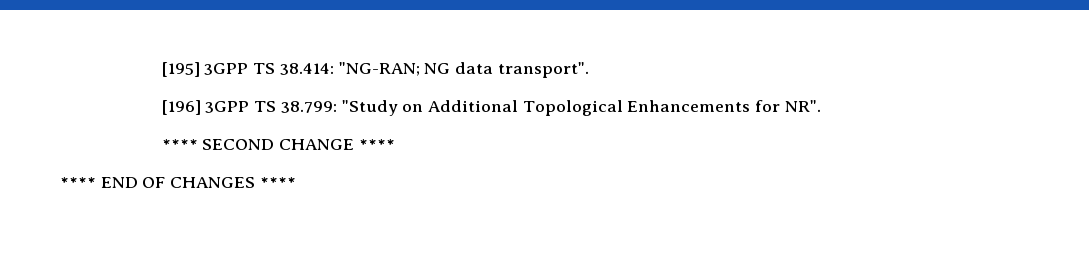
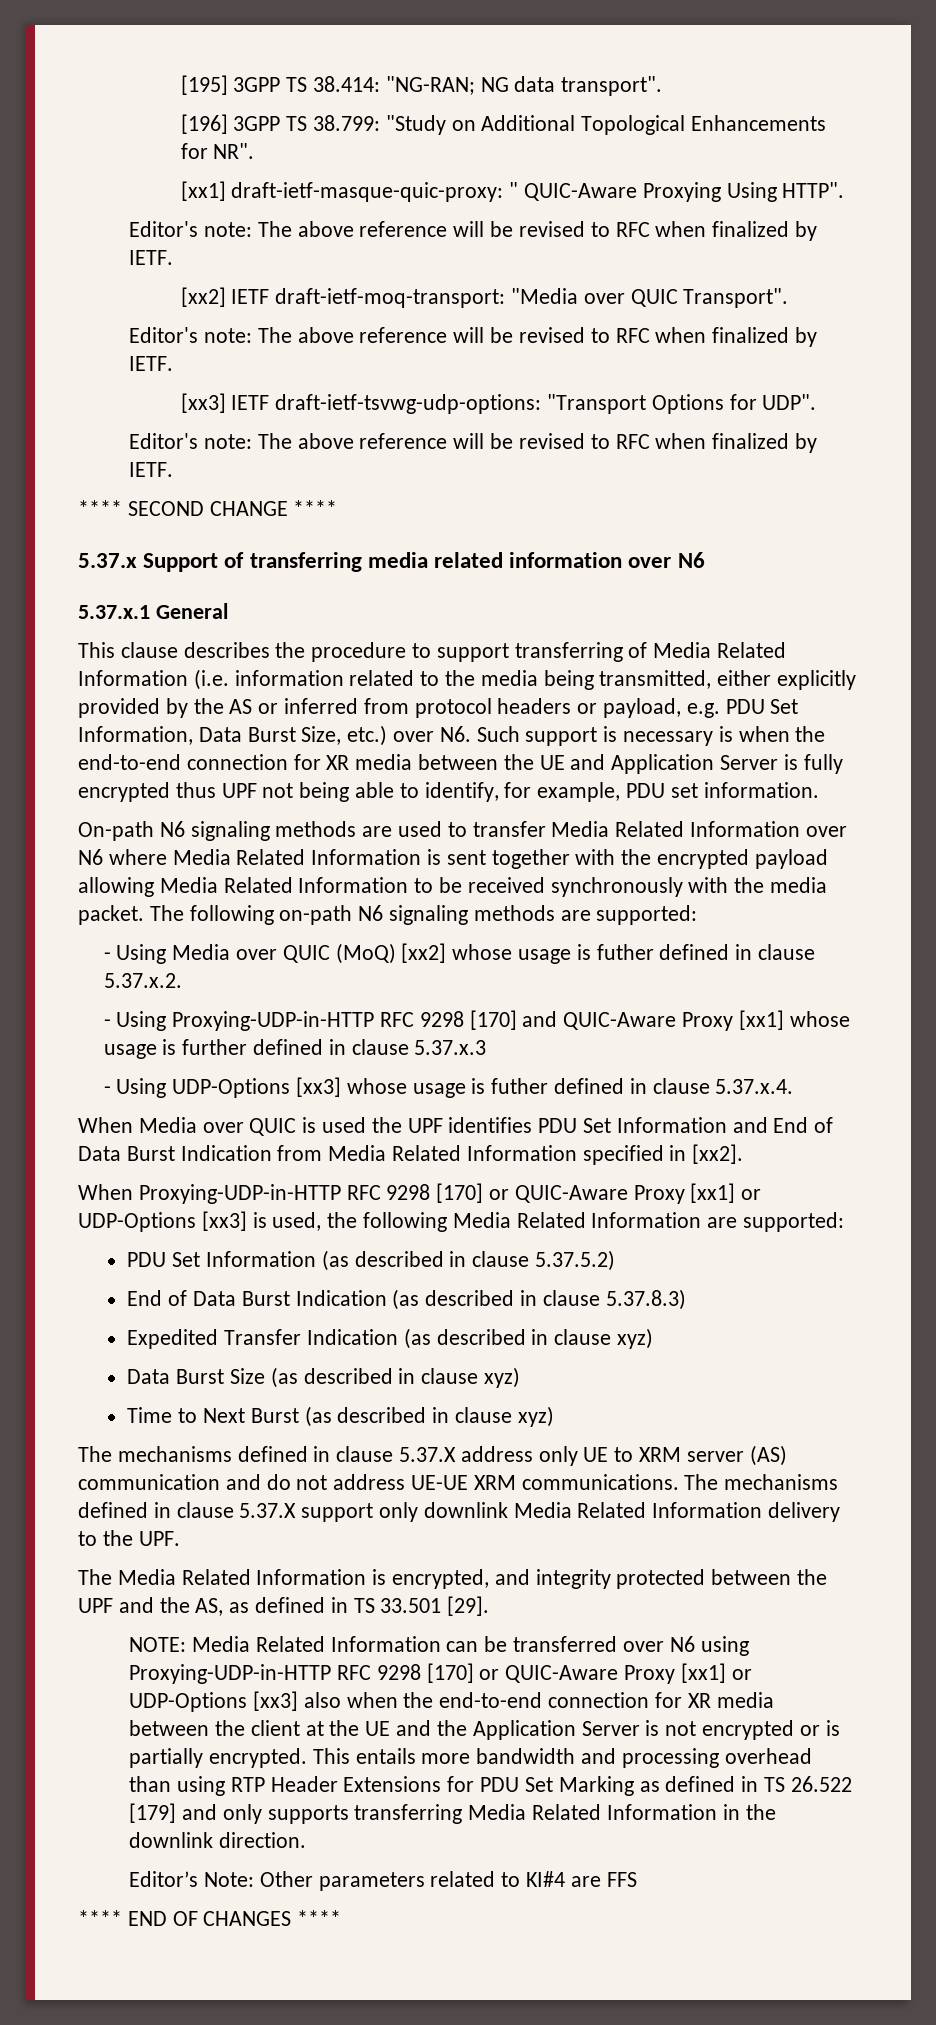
+ [xx1] draft-ietf-masque-quic-proxy: " QUIC-Aware Proxying Using HTTP".
+ Editor's note: The above reference will be revised to RFC when finalized by IETF.
+ [xx2] IETF draft-ietf-moq-transport: "Media over QUIC Transport".
+ Editor's note: The above reference will be revised to RFC when finalized by IETF.
+ [xx3] IETF draft-ietf-tsvwg-udp-options: "Transport Options for UDP".
+ Editor's note: The above reference will be revised to RFC when finalized by IETF.
  **** SECOND CHANGE ****
+ 5.37.x Support of transferring media related information over N6
+ 5.37.x.1 General
+ This clause describes the procedure to support transferring of Media Related Information (i.e. information related to the media being transmitted, either explicitly provided by the AS or inferred from protocol headers or payload, e.g. PDU Set Information, Data Burst Size, etc.) over N6. Such support is necessary is when the end-to-end connection for XR media between the UE and Application Server is fully encrypted thus UPF not being able to identify, for example, PDU set information.
+ On-path N6 signaling methods are used to transfer Media Related Information over N6 where Media Related Information is sent together with the encrypted payload allowing Media Related Information to be received synchronously with the media packet. The following on-path N6 signaling methods are supported:
+ - Using Media over QUIC (MoQ) [xx2] whose usage is futher defined in clause 5.37.x.2.
+ - Using Proxying-UDP-in-HTTP RFC 9298 [170] and QUIC-Aware Proxy [xx1] whose usage is further defined in clause 5.37.x.3
+ - Using UDP-Options [xx3] whose usage is futher defined in clause 5.37.x.4.
+ When Media over QUIC is used the UPF identifies PDU Set Information and End of Data Burst Indication from Media Related Information specified in [xx2].
+ When Proxying-UDP-in-HTTP RFC 9298 [170] or QUIC-Aware Proxy [xx1] or UDP-Options [xx3] is used, the following Media Related Information are supported:
+ PDU Set Information (as described in clause 5.37.5.2)
+ End of Data Burst Indication (as described in clause 5.37.8.3)
+ Expedited Transfer Indication (as described in clause xyz)
+ Data Burst Size (as described in clause xyz)
+ Time to Next Burst (as described in clause xyz)
+ The mechanisms defined in clause 5.37.X address only UE to XRM server (AS) communication and do not address UE-UE XRM communications. The mechanisms defined in clause 5.37.X support only downlink Media Related Information delivery to the UPF.
+ The Media Related Information is encrypted, and integrity protected between the UPF and the AS, as defined in TS 33.501 [29].
+ NOTE: Media Related Information can be transferred over N6 using Proxying-UDP-in-HTTP RFC 9298 [170] or QUIC-Aware Proxy [xx1] or UDP-Options [xx3] also when the end-to-end connection for XR media between the client at the UE and the Application Server is not encrypted or is partially encrypted. This entails more bandwidth and processing overhead than using RTP Header Extensions for PDU Set Marking as defined in TS 26.522 [179] and only supports transferring Media Related Information in the downlink direction.
+ Editor’s Note: Other parameters related to KI#4 are FFS

